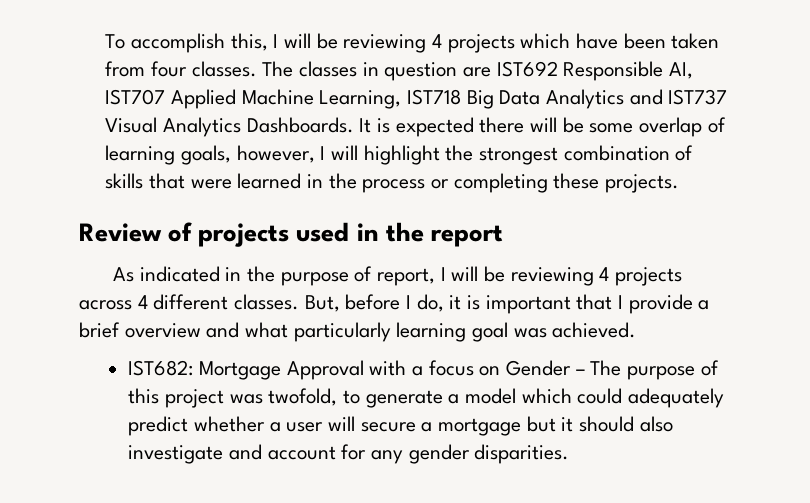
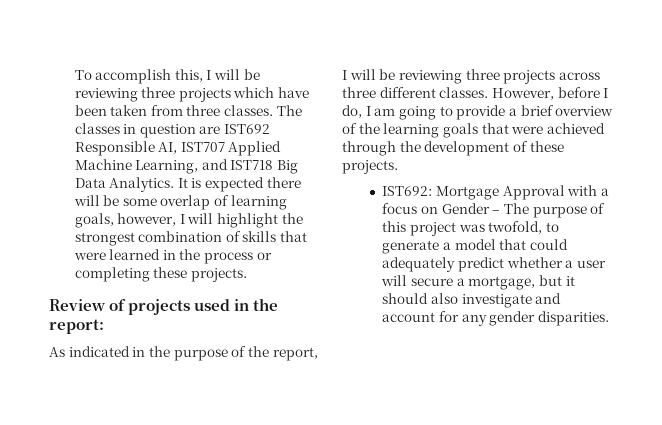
- To accomplish this, I will be reviewing 4 projects which have been taken from four classes.
+ To accomplish this, I will be reviewing three projects which have been taken from three classes.
- The classes in question are IST692 Responsible AI, IST707 Applied Machine Learning, IST718 Big Data Analytics and IST737 Visual Analytics Dashboards.
+ The classes in question are IST692 Responsible AI, IST707 Applied Machine Learning, and IST718 Big Data Analytics.
- Review of projects used in the report
+ Review of projects used in the report:
- As indicated in the purpose of report, I will be reviewing 4 projects across 4 different classes.
+ As indicated in the purpose of the report, I will be reviewing three projects across three different classes.
- But, before I do, it is important that I provide a brief overview and what particularly learning goal was achieved.
- IST682: Mortgage Approval with a focus on Gender – The purpose of this project was twofold, to generate a model which could adequately predict whether a user will secure a mortgage but it should also investigate and account for any gender disparities.
+ However, before I do, I am going to provide a brief overview of the learning goals that were achieved through the development of these projects.
+ IST692: Mortgage Approval with a focus on Gender – The purpose of this project was twofold, to generate a model that could adequately predict whether a user will secure a mortgage, but it should also investigate and account for any gender disparities.

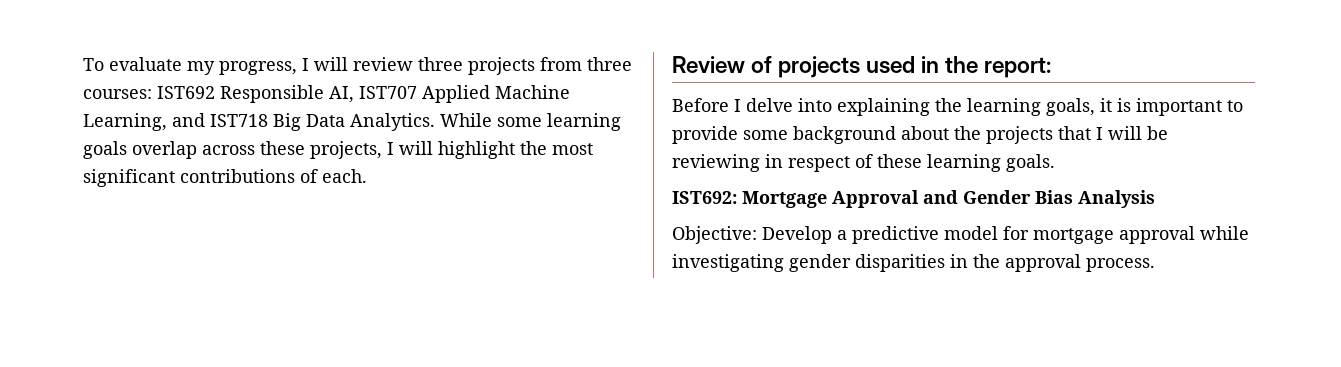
- To accomplish this, I will be reviewing three projects which have been taken from three classes. The classes in question are IST692 Responsible AI, IST707 Applied Machine Learning, and IST718 Big Data Analytics.
+ To evaluate my progress, I will review three projects from three courses: IST692 Responsible AI, IST707 Applied Machine Learning, and IST718 Big Data Analytics.
- It is expected there will be some overlap of learning goals, however, I will highlight the strongest combination of skills that were learned in the process or completing these projects.
+ While some learning goals overlap across these projects, I will highlight the most significant contributions of each.
- As indicated in the purpose of the report, I will be reviewing three projects across three different classes. However, before I do, I am going to provide a brief overview of the learning goals that were achieved through the development of these projects.
- IST692: Mortgage Approval with a focus on Gender – The purpose of this project was twofold, to generate a model that could adequately predict whether a user will secure a mortgage, but it should also investigate and account for any gender disparities.
+ Before I delve into explaining the learning goals, it is important to provide some background about the projects that I will be reviewing in respect of these learning goals.
+ IST692: Mortgage Approval and Gender Bias Analysis
+ Objective: Develop a predictive model for mortgage approval while investigating gender disparities in the approval process.

